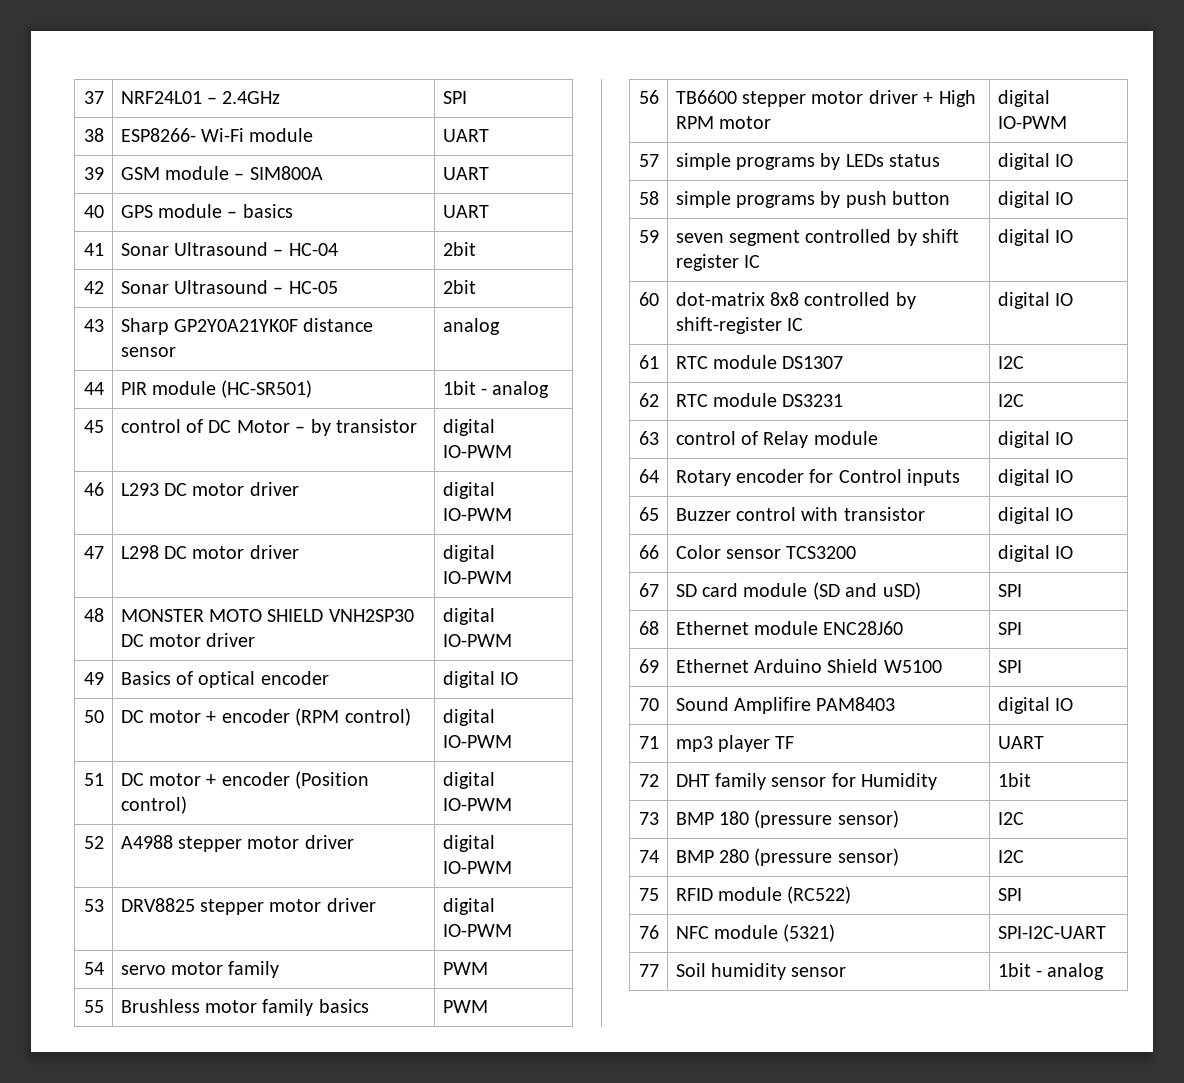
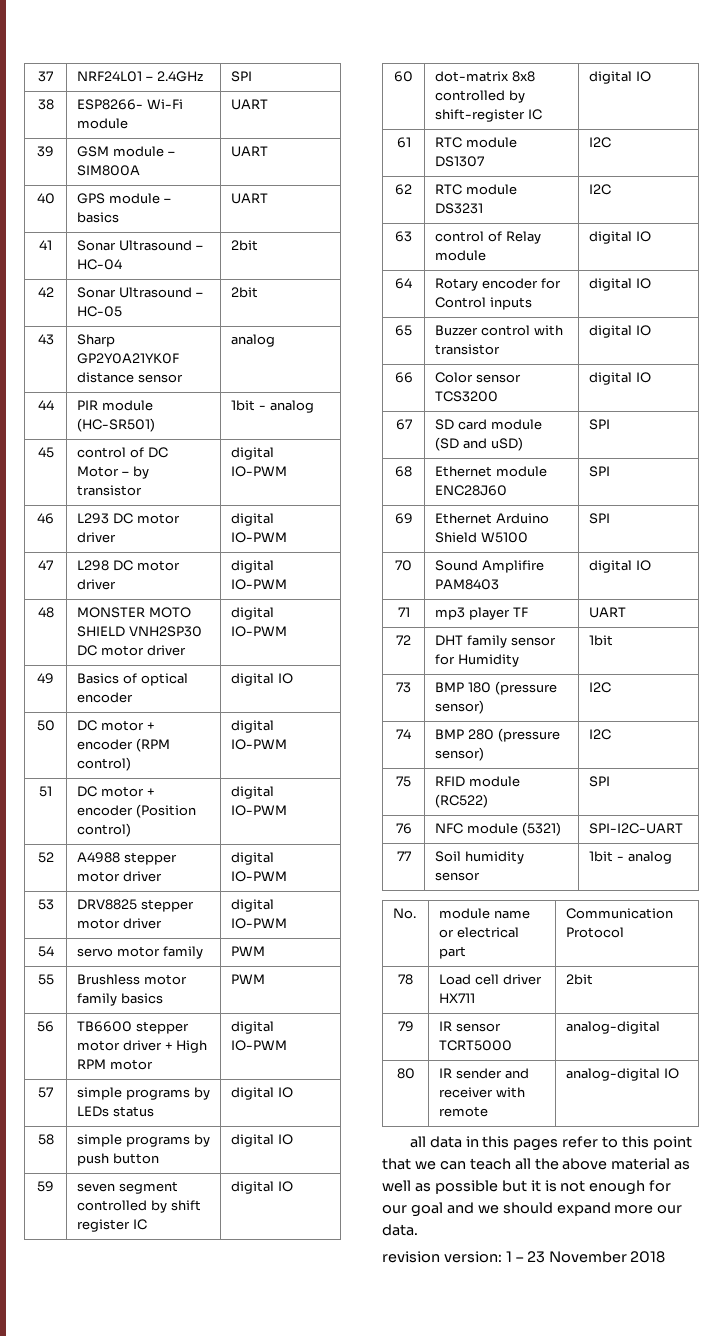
+ No. | module name or electrical part | Communication Protocol
+ 78 | Load cell driver HX711 | 2bit
+ 79 | IR sensor TCRT5000 | analog-digital
+ 80 | IR sender and receiver with remote | analog-digital IO
+ all data in this pages refer to this point that we can teach all the above material as well as possible but it is not enough for our goal and we should expand more our data.
+ revision version: 1 – 23 November 2018

